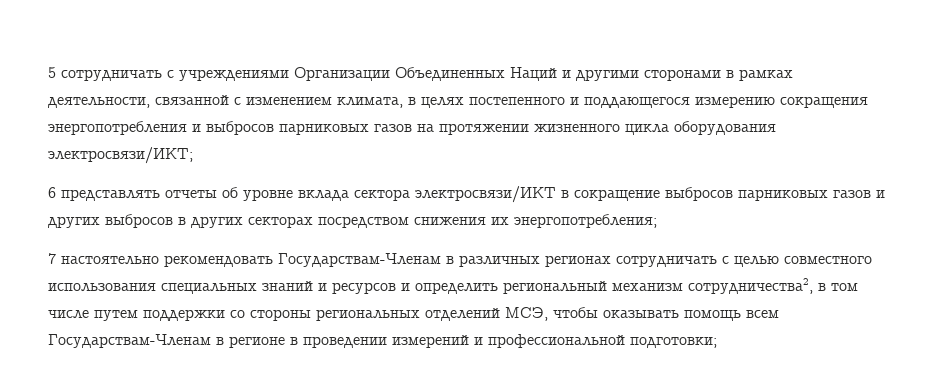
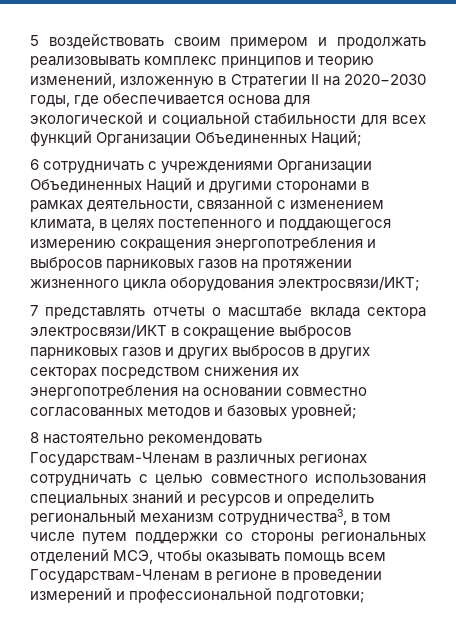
- 5 сотрудничать с учреждениями Организации Объединенных Наций и другими сторонами в рамках деятельности, связанной с изменением климата, в целях постепенного и поддающегося измерению сокращения энергопотребления и выбросов парниковых газов на протяжении жизненного цикла оборудования электросвязи/ИКТ;
+ 5 воздействовать своим примером и продолжать реализовывать комплекс принципов и теорию изменений, изложенную в Стратегии II на 2020−2030 годы, где обеспечивается основа для экологической и социальной стабильности для всех функций Организации Объединенных Наций;
+ 6 сотрудничать с учреждениями Организации Объединенных Наций и другими сторонами в рамках деятельности, связанной с изменением климата, в целях постепенного и поддающегося измерению сокращения энергопотребления и выбросов парниковых газов на протяжении жизненного цикла оборудования электросвязи/ИКТ;
- 6 представлять отчеты об уровне вклада сектора электросвязи/ИКТ в сокращение выбросов парниковых газов и других выбросов в других секторах посредством снижения их энергопотребления;
- 7 настоятельно рекомендовать Государствам-Членам в различных регионах сотрудничать с целью совместного использования специальных знаний и ресурсов и определить региональный механизм сотрудничества2, в том числе путем поддержки со стороны региональных отделений МСЭ, чтобы оказывать помощь всем Государствам-Членам в регионе в проведении измерений и профессиональной подготовки;
+ 7 представлять отчеты о масштабе вклада сектора электросвязи/ИКТ в сокращение выбросов парниковых газов и других выбросов в других секторах посредством снижения их энергопотребления на основании совместно согласованных методов и базовых уровней;
+ 8 настоятельно рекомендовать Государствам-Членам в различных регионах сотрудничать с целью совместного использования специальных знаний и ресурсов и определить региональный механизм сотрудничества3, в том числе путем поддержки со стороны региональных отделений МСЭ, чтобы оказывать помощь всем Государствам-Членам в регионе в проведении измерений и профессиональной подготовки;

